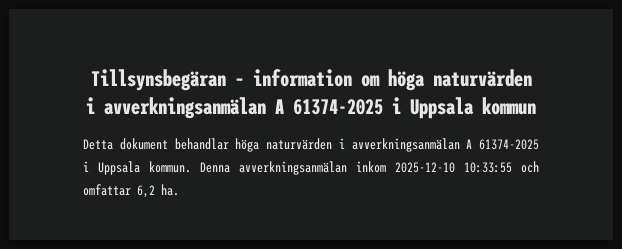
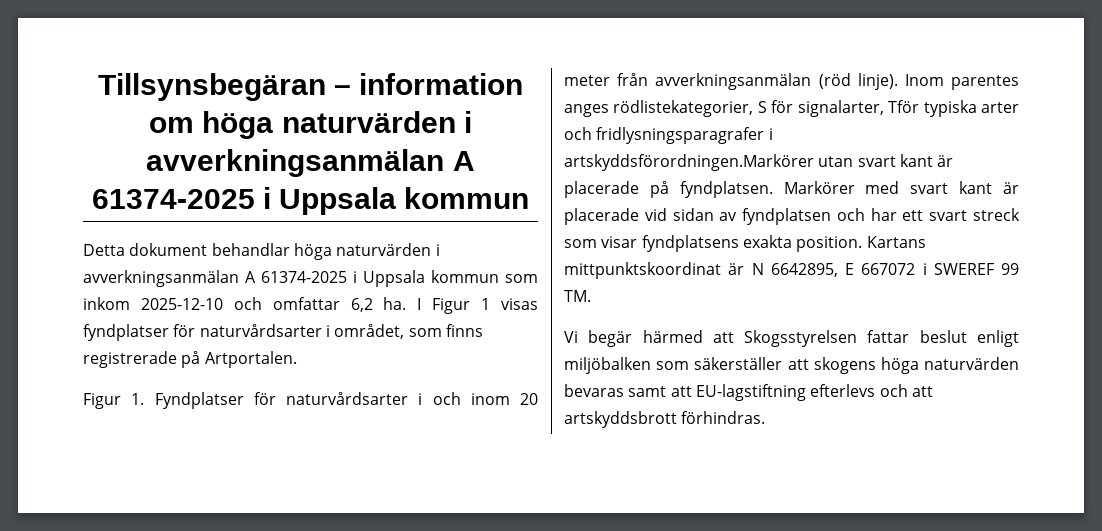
- Detta dokument behandlar höga naturvärden i avverkningsanmälan A 61374-2025 i Uppsala kommun. Denna avverkningsanmälan inkom 2025-12-10 10:33:55 och omfattar 6,2 ha.
+ Detta dokument behandlar höga naturvärden i avverkningsanmälan A 61374-2025 i Uppsala kommun som inkom 2025-12-10 och omfattar 6,2 ha.
+ I Figur 1 visas fyndplatser för naturvårdsarter i området, som finns registrerade på Artportalen.
+ Figur 1. Fyndplatser för naturvårdsarter i och inom 20 meter från avverkningsanmälan (röd linje). Inom parentes anges rödlistekategorier, S för signalarter, Tför typiska arter och fridlysningsparagrafer i artskyddsförordningen.Markörer utan svart kant är placerade på fyndplatsen. Markörer med svart kant är placerade vid sidan av fyndplatsen och har ett svart streck som visar fyndplatsens exakta position. Kartans mittpunktskoordinat är N 6642895, E 667072 i SWEREF 99 TM.
+ Vi begär härmed att Skogsstyrelsen fattar beslut enligt miljöbalken som säkerställer att skogens höga naturvärden bevaras samt att EU-lagstiftning efterlevs och att artskyddsbrott förhindras.

